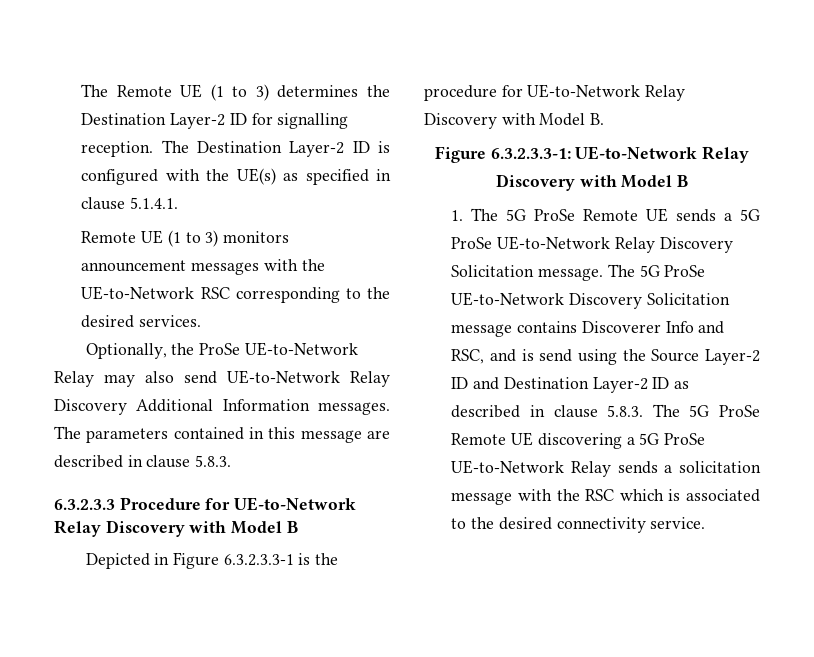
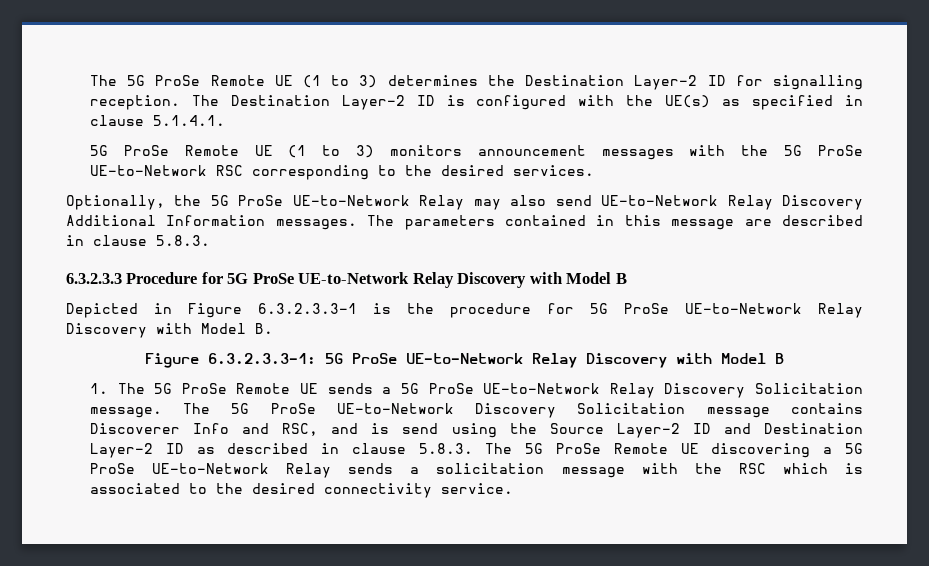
- The Remote UE (1 to 3) determines the Destination Layer-2 ID for signalling reception.
+ The 5G ProSe Remote UE (1 to 3) determines the Destination Layer-2 ID for signalling reception.
- Remote UE (1 to 3) monitors announcement messages with the UE-to-Network RSC corresponding to the desired services.
+ 5G ProSe Remote UE (1 to 3) monitors announcement messages with the 5G ProSe UE-to-Network RSC corresponding to the desired services.
- Optionally, the ProSe UE-to-Network Relay may also send UE-to-Network Relay Discovery Additional Information messages.
+ Optionally, the 5G ProSe UE-to-Network Relay may also send UE-to-Network Relay Discovery Additional Information messages.
- 6.3.2.3.3 Procedure for UE-to-Network Relay Discovery with Model B
+ 6.3.2.3.3 Procedure for 5G ProSe UE-to-Network Relay Discovery with Model B
- Depicted in Figure 6.3.2.3.3-1 is the procedure for UE-to-Network Relay Discovery with Model B.
+ Depicted in Figure 6.3.2.3.3-1 is the procedure for 5G ProSe UE-to-Network Relay Discovery with Model B.
- Figure 6.3.2.3.3-1: UE-to-Network Relay Discovery with Model B
+ Figure 6.3.2.3.3-1: 5G ProSe UE-to-Network Relay Discovery with Model B

